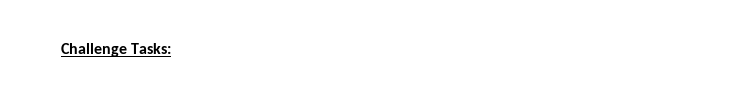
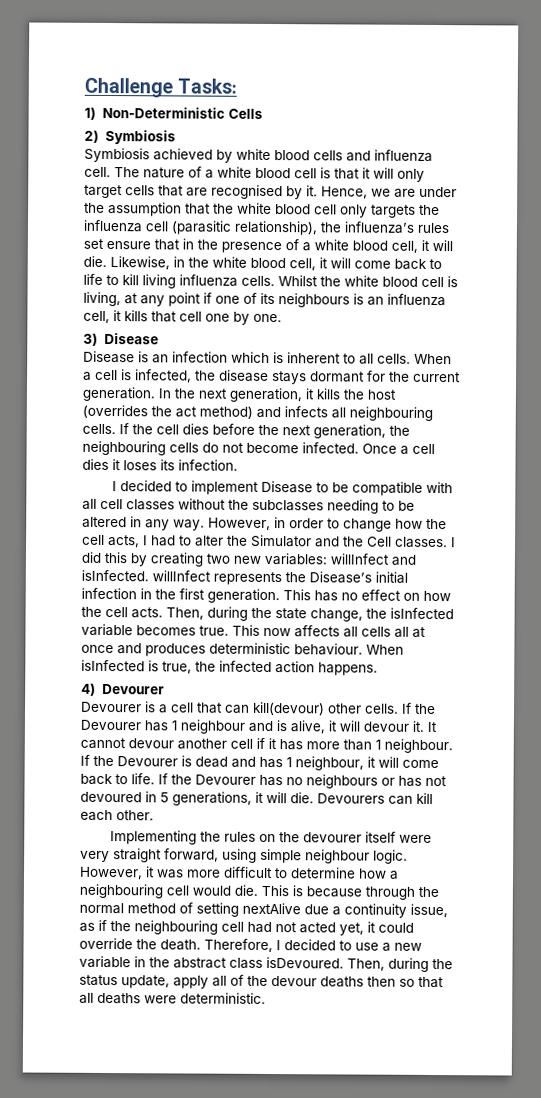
+ 1) Non-Deterministic Cells
+ 2) Symbiosis
+ Symbiosis achieved by white blood cells and influenza cell. The nature of a white blood cell is that it will only target cells that are recognised by it. Hence, we are under the assumption that the white blood cell only targets the influenza cell (parasitic relationship), the influenza’s rules set ensure that in the presence of a white blood cell, it will die. Likewise, in the white blood cell, it will come back to life to kill living influenza cells. Whilst the white blood cell is living, at any point if one of its neighbours is an influenza cell, it kills that cell one by one.
+ 3) Disease
+ Disease is an infection which is inherent to all cells. When a cell is infected, the disease stays dormant for the current generation. In the next generation, it kills the host (overrides the act method) and infects all neighbouring cells. If the cell dies before the next generation, the neighbouring cells do not become infected. Once a cell dies it loses its infection.
+ I decided to implement Disease to be compatible with all cell classes without the subclasses needing to be altered in any way. However, in order to change how the cell acts, I had to alter the Simulator and the Cell classes. I did this by creating two new variables: willInfect and isInfected. willInfect represents the Disease’s initial infection in the first generation. This has no effect on how the cell acts. Then, during the state change, the isInfected variable becomes true. This now affects all cells all at once and produces deterministic behaviour. When isInfected is true, the infected action happens.
+ 4) Devourer
+ Devourer is a cell that can kill(devour) other cells. If the Devourer has 1 neighbour and is alive, it will devour it. It cannot devour another cell if it has more than 1 neighbour. If the Devourer is dead and has 1 neighbour, it will come back to life. If the Devourer has no neighbours or has not devoured in 5 generations, it will die. Devourers can kill each other.
+ Implementing the rules on the devourer itself were very straight forward, using simple neighbour logic. However, it was more difficult to determine how a neighbouring cell would die. This is because through the normal method of setting nextAlive due a continuity issue, as if the neighbouring cell had not acted yet, it could override the death. Therefore, I decided to use a new variable in the abstract class isDevoured. Then, during the status update, apply all of the devour deaths then so that all deaths were deterministic.

